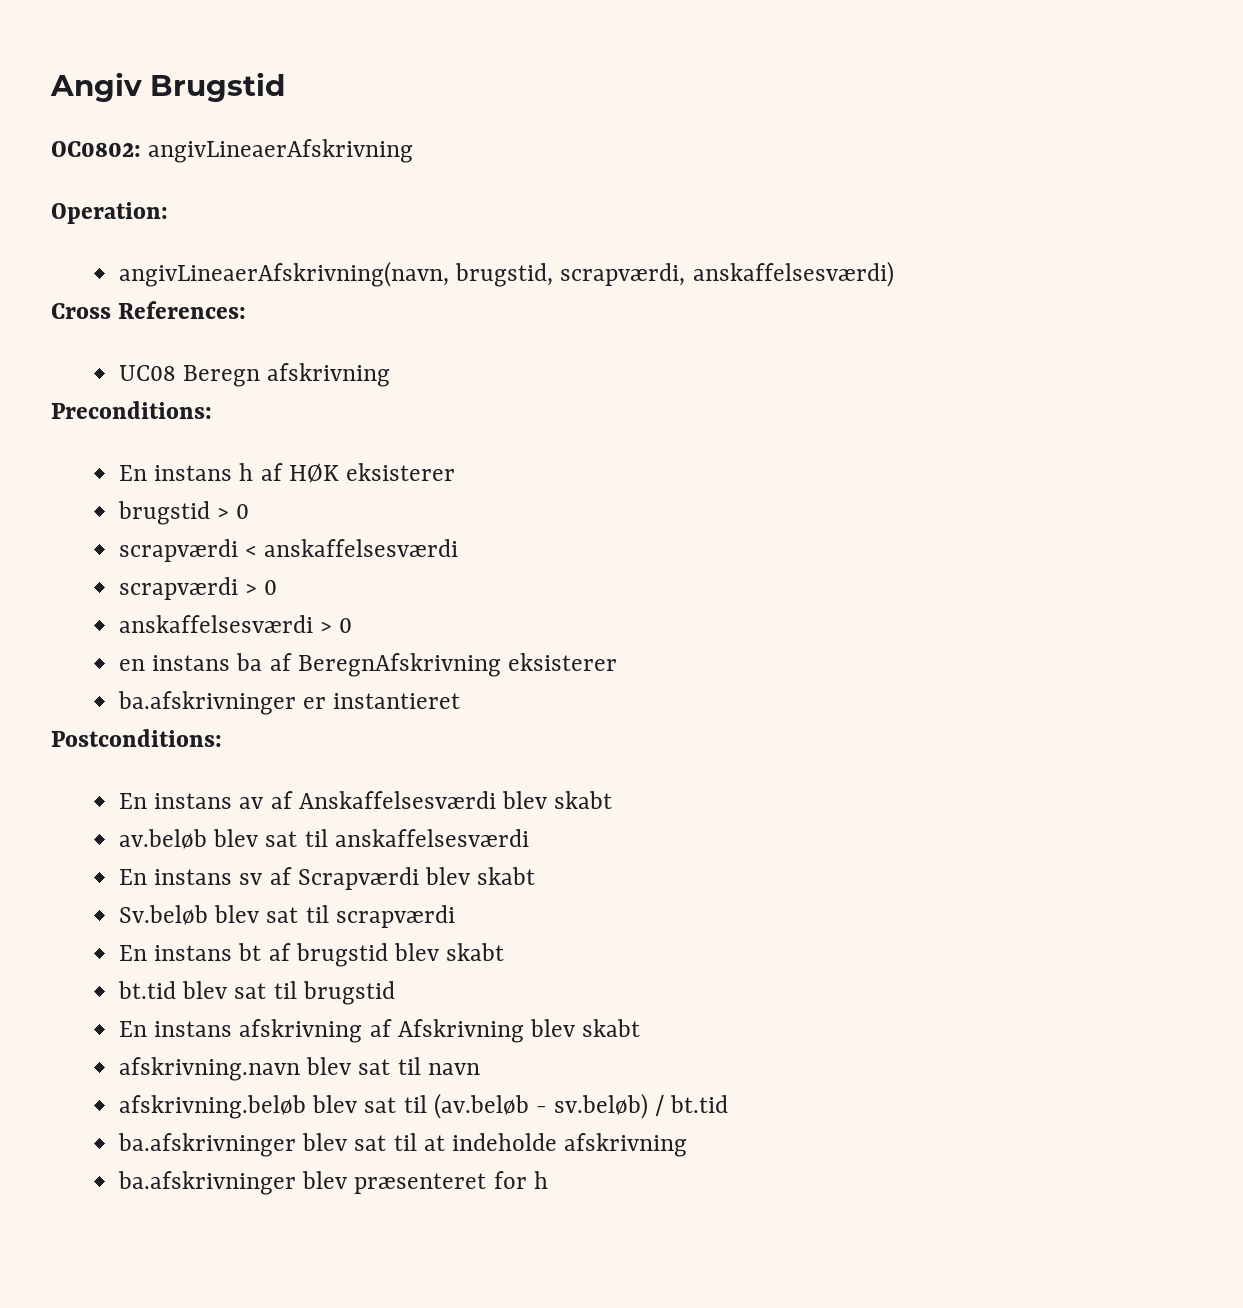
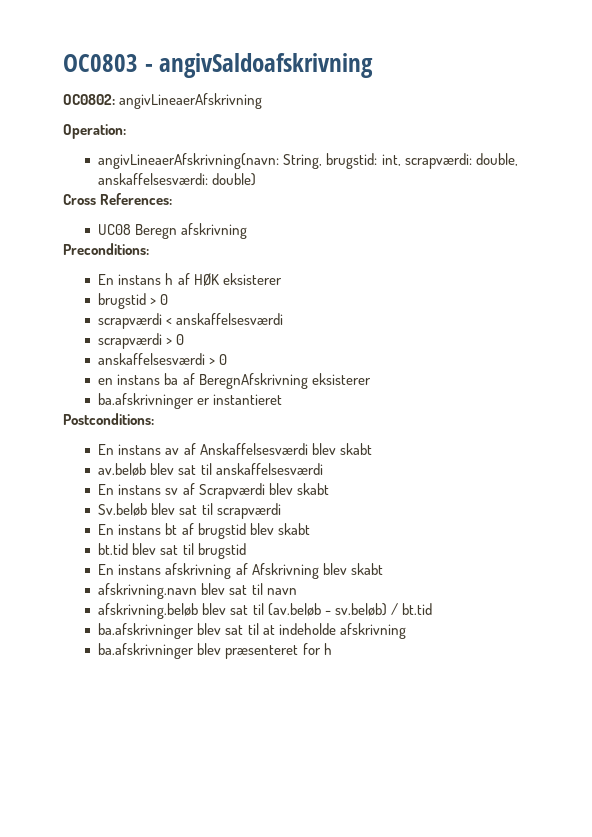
- Angiv Brugstid
+ OC0803 - angivSaldoafskrivning
- angivLineaerAfskrivning(navn, brugstid, scrapværdi, anskaffelsesværdi)
+ angivLineaerAfskrivning(navn: String, brugstid: int, scrapværdi: double, anskaffelsesværdi: double)

